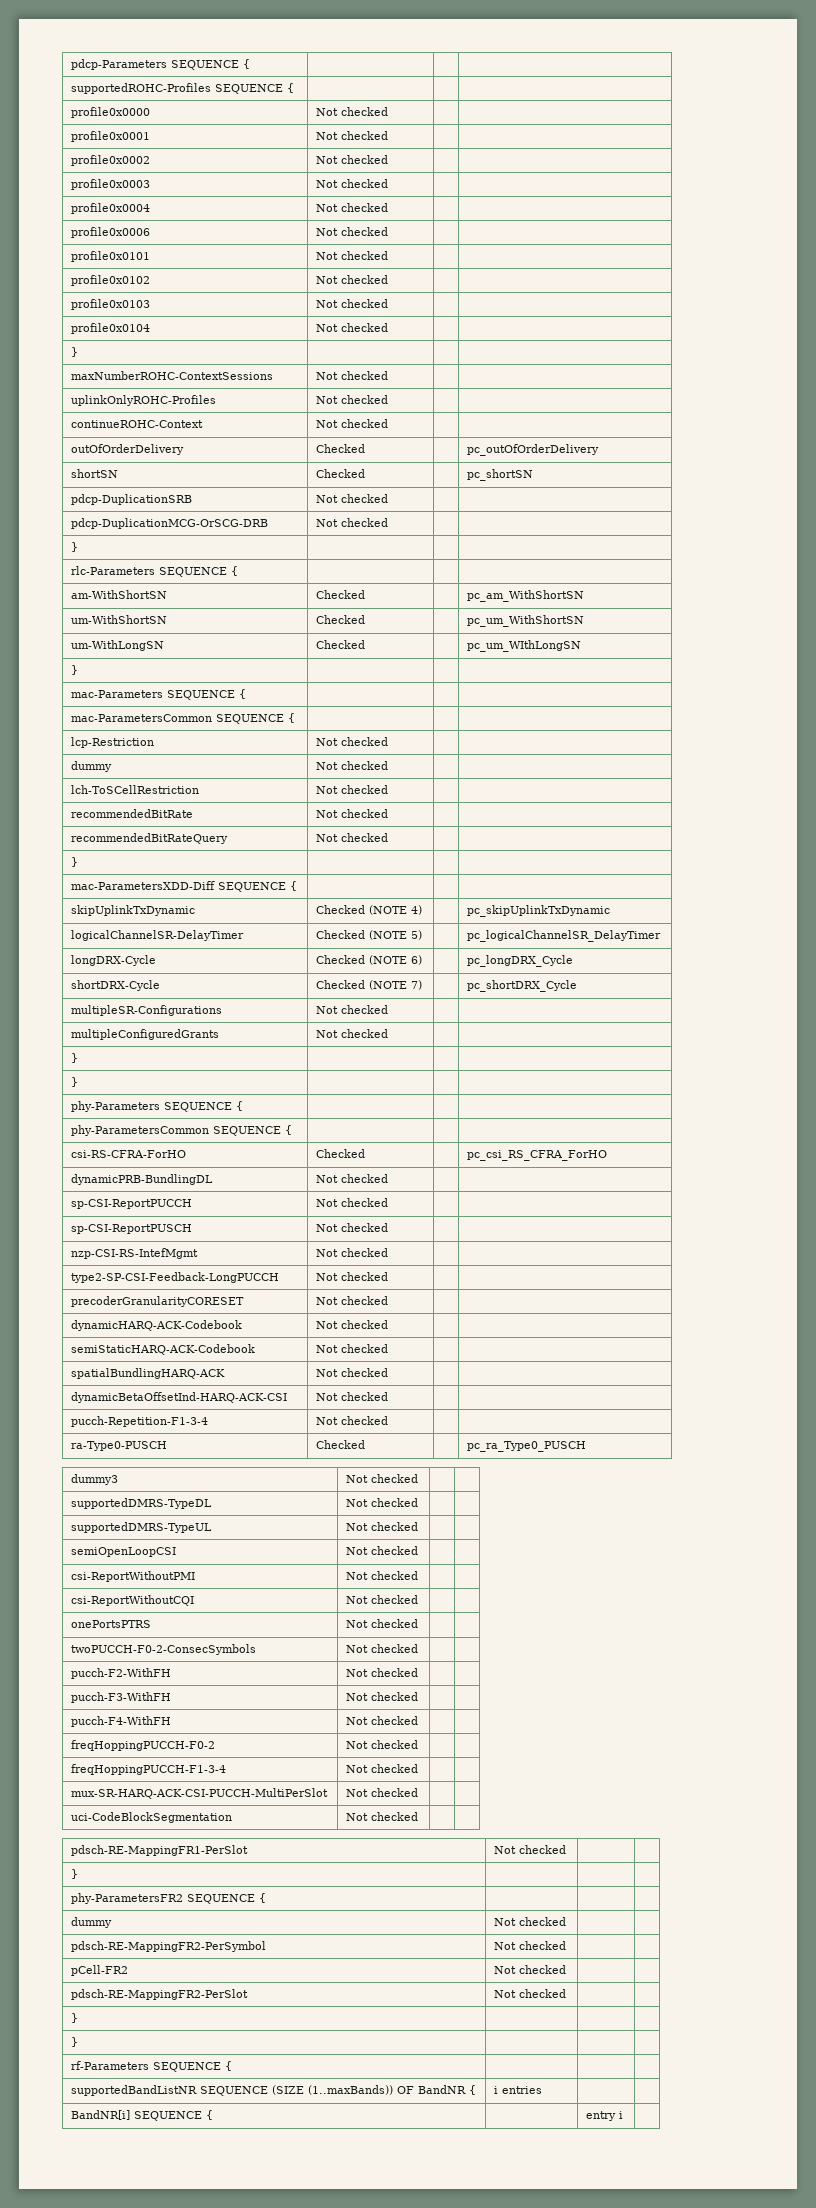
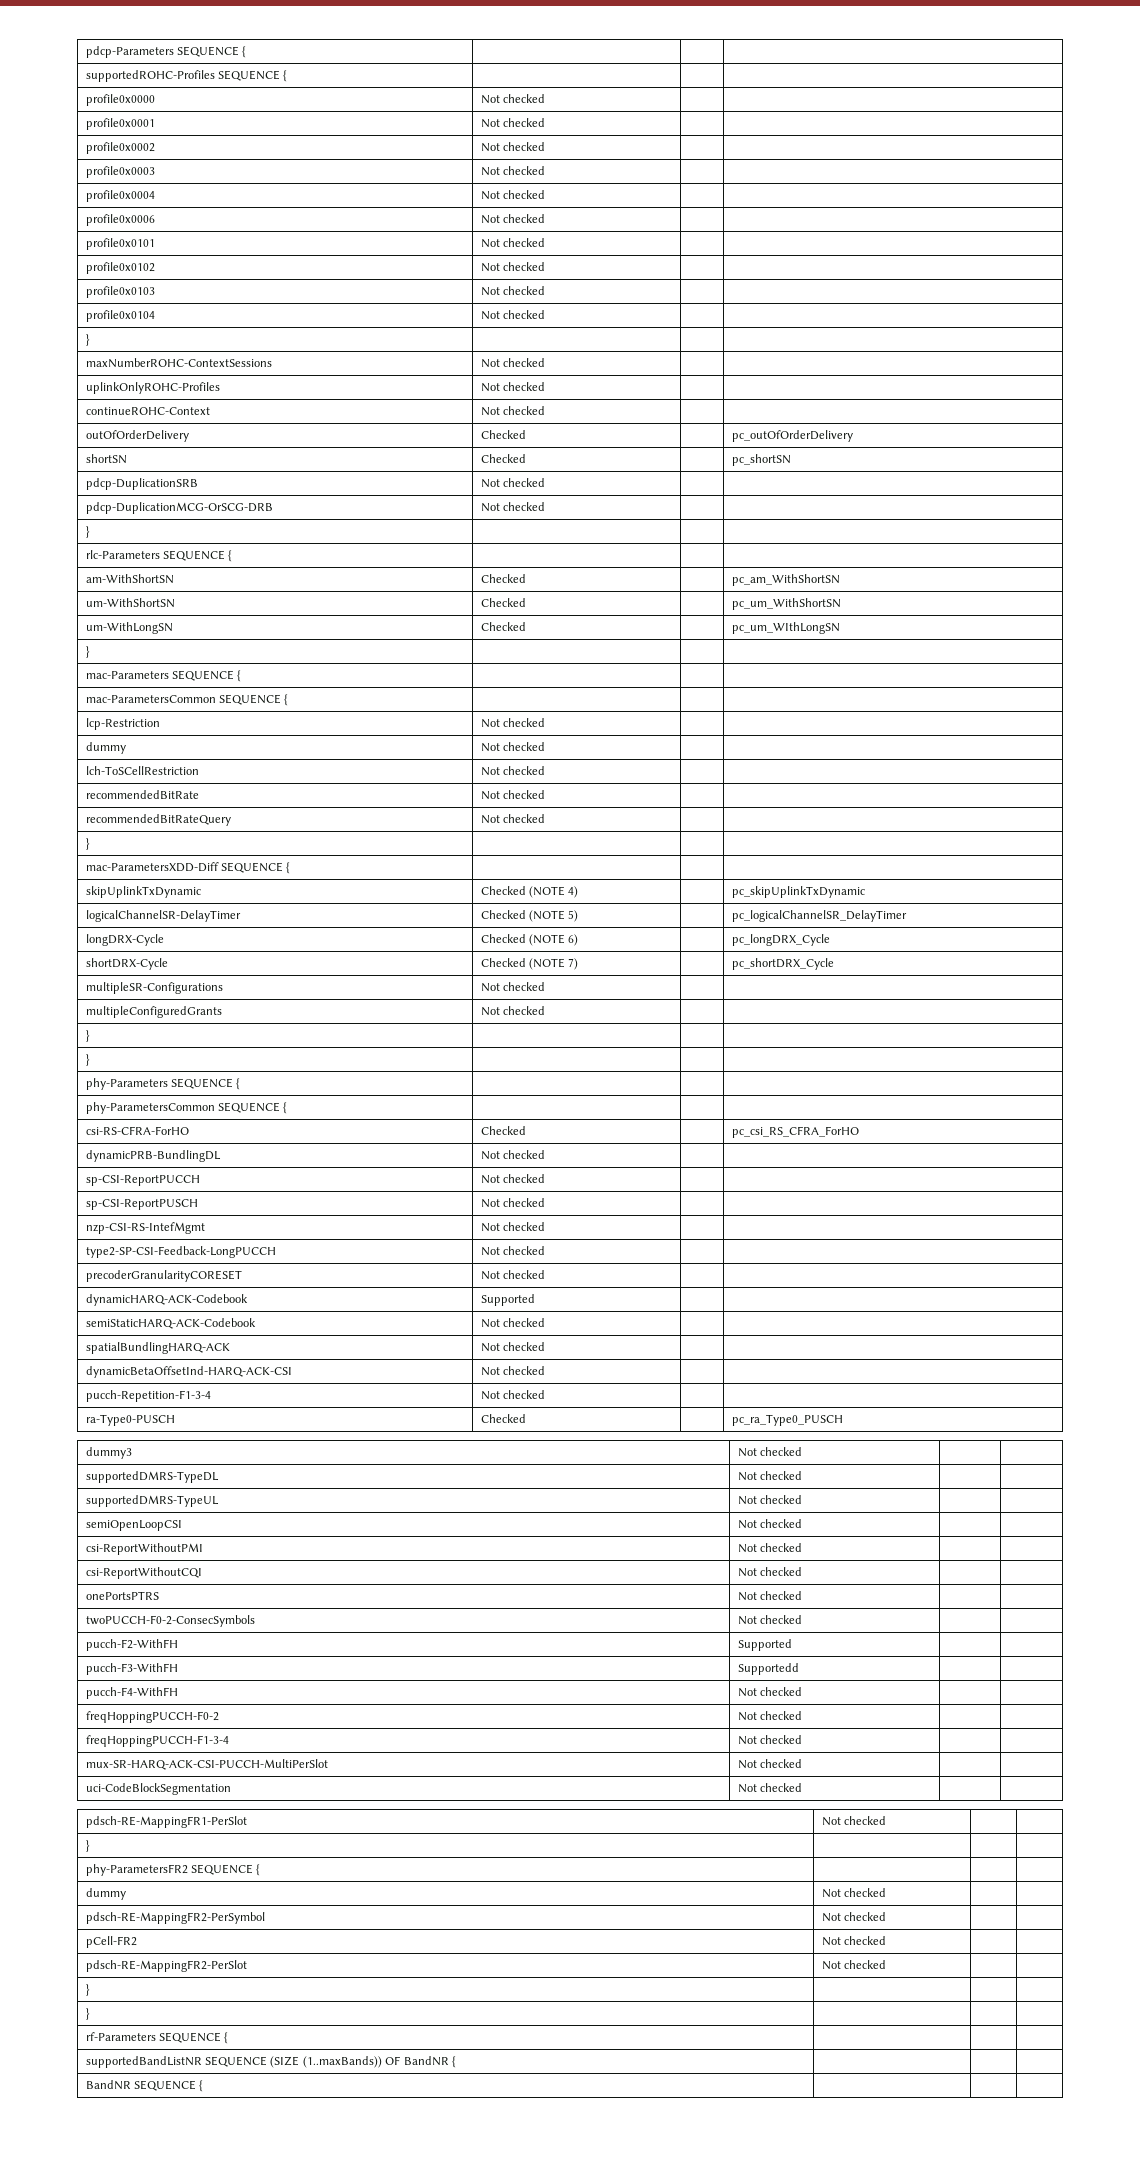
- dynamicHARQ-ACK-Codebook | Not checked | |
+ dynamicHARQ-ACK-Codebook | Supported | |
- pucch-F2-WithFH | Not checked | |
+ pucch-F2-WithFH | Supported | |
- pucch-F3-WithFH | Not checked | |
+ pucch-F3-WithFH | Supportedd | |
- supportedBandListNR SEQUENCE (SIZE (1..maxBands)) OF BandNR { | i entries | |
- BandNR[i] SEQUENCE { | | entry i |
+ supportedBandListNR SEQUENCE (SIZE (1..maxBands)) OF BandNR { | | |
+ BandNR SEQUENCE { | | |

